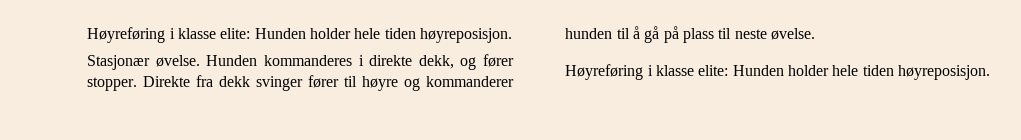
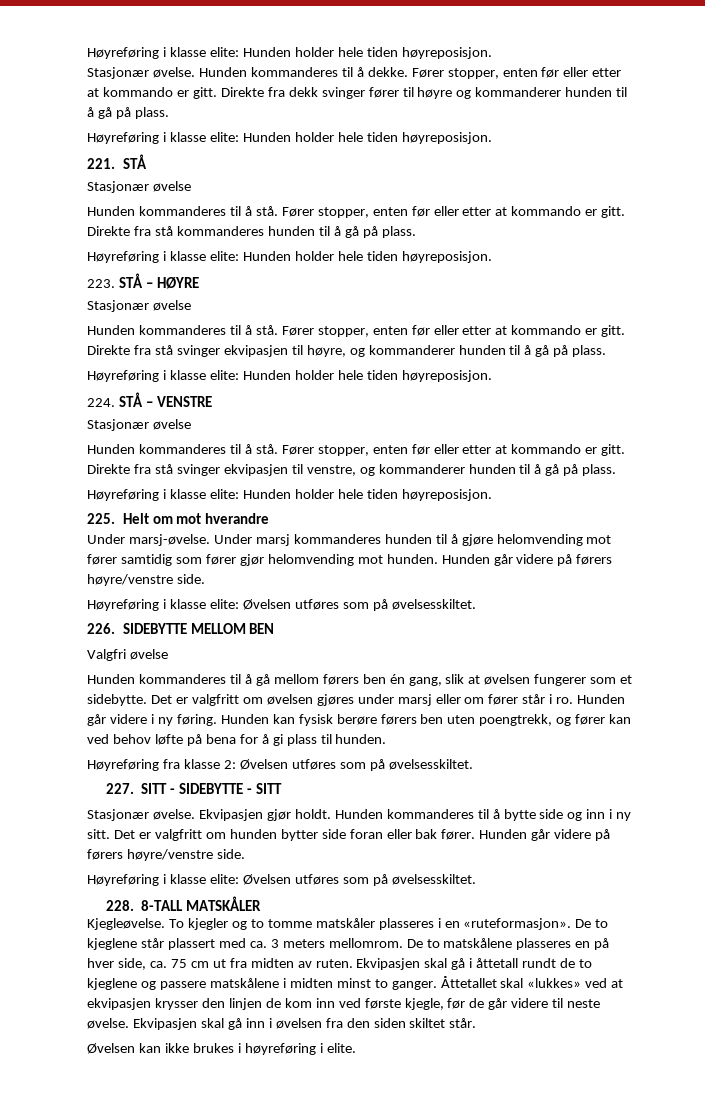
- Hunden kommanderes i direkte dekk, og fører stopper.
+ Hunden kommanderes til å dekke. Fører stopper, enten før eller etter at kommando er gitt.
- Direkte fra dekk svinger fører til høyre og kommanderer hunden til å gå på plass til neste øvelse.
+ Direkte fra dekk svinger fører til høyre og kommanderer hunden til å gå på plass.
  Høyreføring i klasse elite: Hunden holder hele tiden høyreposisjon.
+ 221. STÅ
+ Stasjonær øvelse
+ Hunden kommanderes til å stå. Fører stopper, enten før eller etter at kommando er gitt. Direkte fra stå kommanderes hunden til å gå på plass.
+ Høyreføring i klasse elite: Hunden holder hele tiden høyreposisjon.
+ 223. STÅ – HØYRE
+ Stasjonær øvelse
+ Hunden kommanderes til å stå. Fører stopper, enten før eller etter at kommando er gitt. Direkte fra stå svinger ekvipasjen til høyre, og kommanderer hunden til å gå på plass.
+ Høyreføring i klasse elite: Hunden holder hele tiden høyreposisjon.
+ 224. STÅ – VENSTRE
+ Stasjonær øvelse
+ Hunden kommanderes til å stå. Fører stopper, enten før eller etter at kommando er gitt. Direkte fra stå svinger ekvipasjen til venstre, og kommanderer hunden til å gå på plass.
+ Høyreføring i klasse elite: Hunden holder hele tiden høyreposisjon.
+ 225. Helt om mot hverandre
+ Under marsj-øvelse. Under marsj kommanderes hunden til å gjøre helomvending mot fører samtidig som fører gjør helomvending mot hunden. Hunden går videre på førers høyre/venstre side.
+ Høyreføring i klasse elite: Øvelsen utføres som på øvelsesskiltet.
+ 226. SIDEBYTTE MELLOM BEN
+ Valgfri øvelse
+ Hunden kommanderes til å gå mellom førers ben én gang, slik at øvelsen fungerer som et sidebytte. Det er valgfritt om øvelsen gjøres under marsj eller om fører står i ro. Hunden går videre i ny føring. Hunden kan fysisk berøre førers ben uten poengtrekk, og fører kan ved behov løfte på bena for å gi plass til hunden.
+ Høyreføring fra klasse 2: Øvelsen utføres som på øvelsesskiltet.
+ 227. SITT - SIDEBYTTE - SITT
+ Stasjonær øvelse. Ekvipasjen gjør holdt. Hunden kommanderes til å bytte side og inn i ny sitt. Det er valgfritt om hunden bytter side foran eller bak fører. Hunden går videre på førers høyre/venstre side.
+ Høyreføring i klasse elite: Øvelsen utføres som på øvelsesskiltet.
+ 228. 8-TALL MATSKÅLER
+ Kjegleøvelse. To kjegler og to tomme matskåler plasseres i en «ruteformasjon». De to kjeglene står plassert med ca. 3 meters mellomrom. De to matskålene plasseres en på hver side, ca. 75 cm ut fra midten av ruten. Ekvipasjen skal gå i åttetall rundt de to kjeglene og passere matskålene i midten minst to ganger. Åttetallet skal «lukkes» ved at ekvipasjen krysser den linjen de kom inn ved første kjegle, før de går videre til neste øvelse. Ekvipasjen skal gå inn i øvelsen fra den siden skiltet står.
+ Øvelsen kan ikke brukes i høyreføring i elite.

